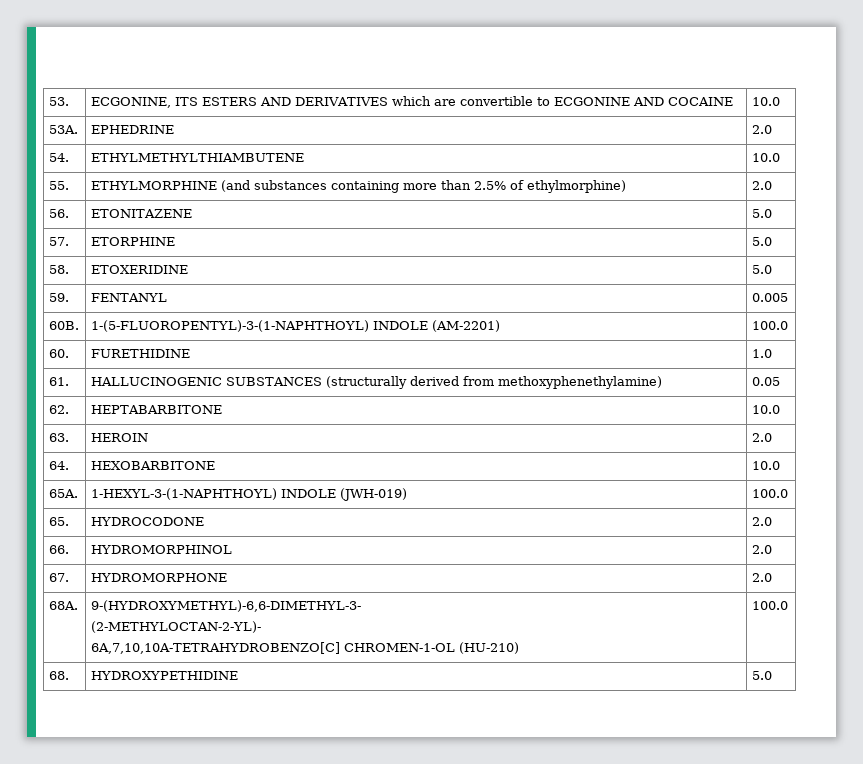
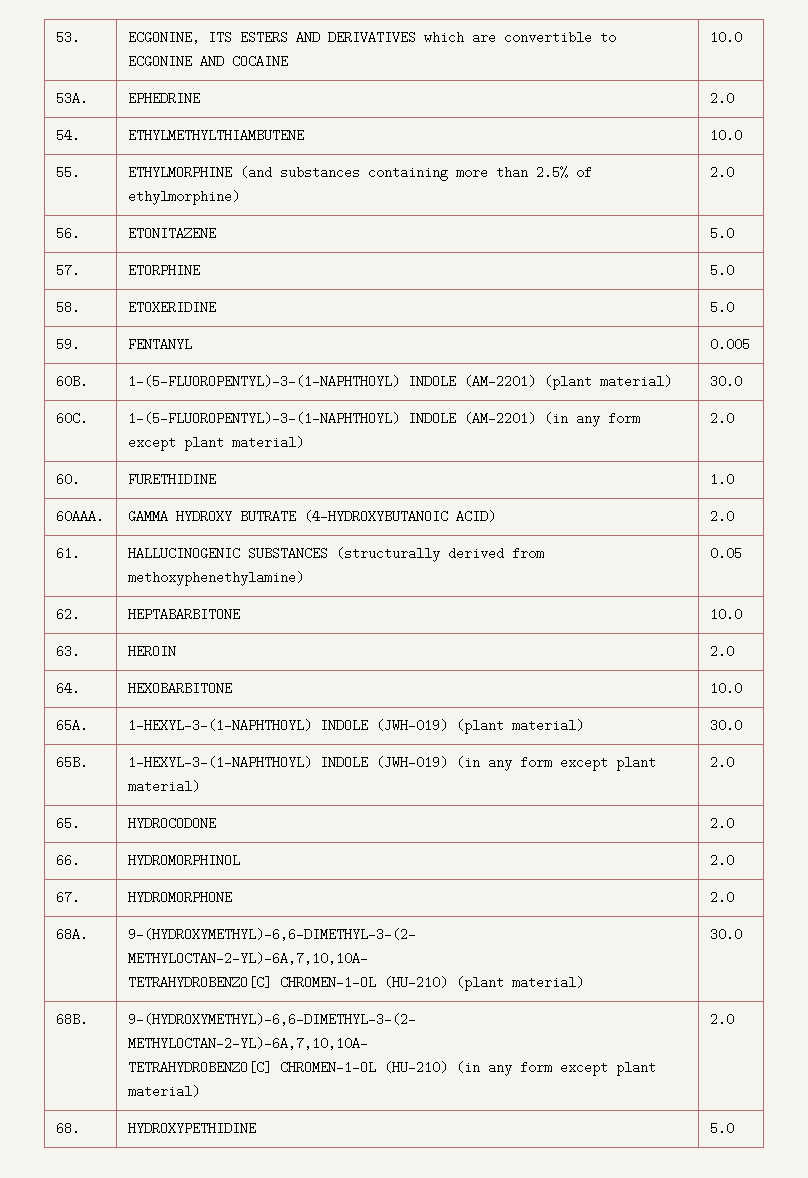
- 60B. | 1-(5-FLUOROPENTYL)-3-(1-NAPHTHOYL) INDOLE (AM-2201) | 100.0
+ 60B. | 1-(5-FLUOROPENTYL)-3-(1-NAPHTHOYL) INDOLE (AM-2201) (plant material) | 30.0
+ 60C. | 1-(5-FLUOROPENTYL)-3-(1-NAPHTHOYL) INDOLE (AM-2201) (in any form except plant material) | 2.0
  60. | FURETHIDINE | 1.0
+ 60AAA. | GAMMA HYDROXY BUTRATE (4-HYDROXYBUTANOIC ACID) | 2.0
- 65A. | 1-HEXYL-3-(1-NAPHTHOYL) INDOLE (JWH-019) | 100.0
+ 65A. | 1-HEXYL-3-(1-NAPHTHOYL) INDOLE (JWH-019) (plant material) | 30.0
+ 65B. | 1-HEXYL-3-(1-NAPHTHOYL) INDOLE (JWH-019) (in any form except plant material) | 2.0
- 68A. | 9-(HYDROXYMETHYL)-6,6-DIMETHYL-3-
- (2-METHYLOCTAN-2-YL)-
- 6A,7,10,10A-TETRAHYDROBENZO[C] CHROMEN-1-OL (HU-210) | 100.0
+ 68A. | 9-(HYDROXYMETHYL)-6,6-DIMETHYL-3-(2-
+ METHYLOCTAN-2-YL)-6A,7,10,10A-
+ TETRAHYDROBENZO[C] CHROMEN-1-OL (HU-210) (plant material) | 30.0
+ 68B. | 9-(HYDROXYMETHYL)-6,6-DIMETHYL-3-(2-
+ METHYLOCTAN-2-YL)-6A,7,10,10A-
+ TETRAHYDROBENZO[C] CHROMEN-1-OL (HU-210) (in any form except plant material) | 2.0

